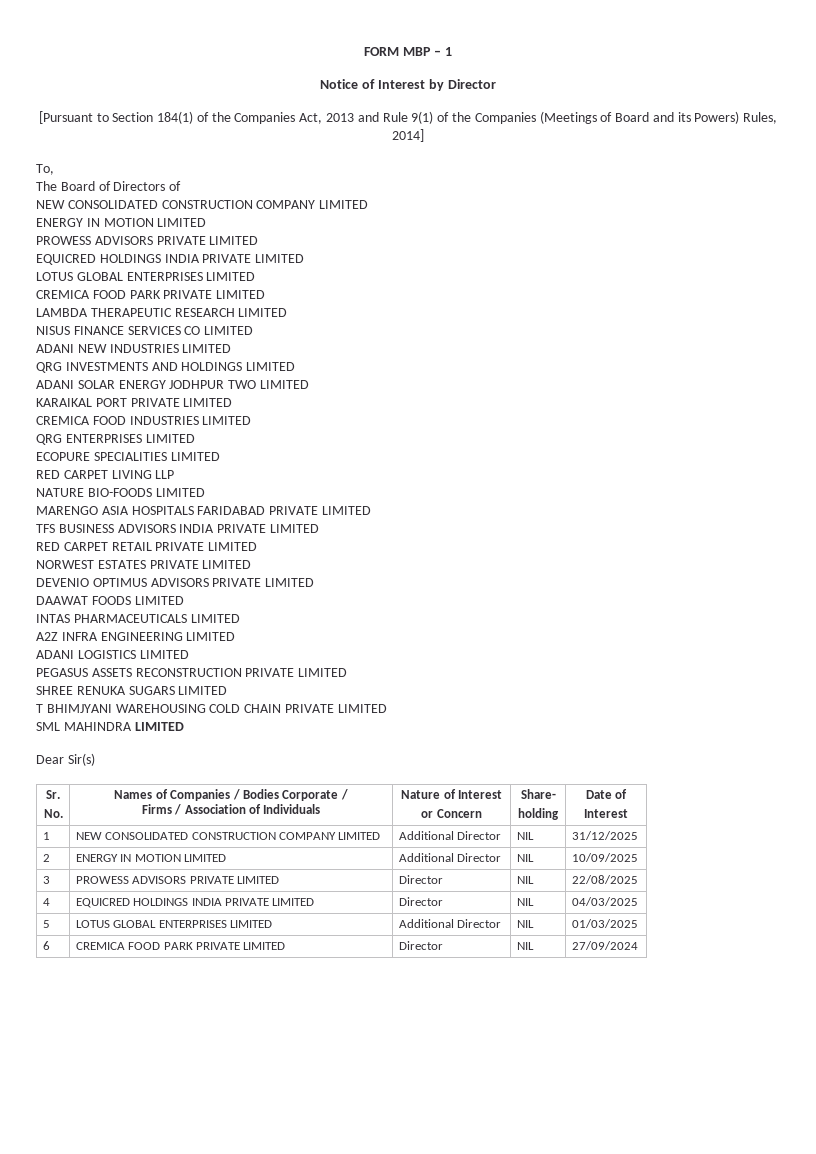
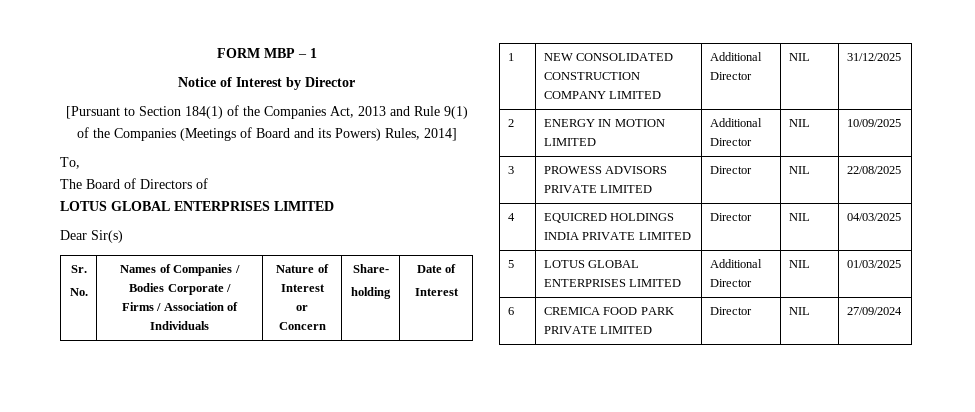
  The Board of Directors of
- NEW CONSOLIDATED CONSTRUCTION COMPANY LIMITED
- ENERGY IN MOTION LIMITED
- PROWESS ADVISORS PRIVATE LIMITED
- EQUICRED HOLDINGS INDIA PRIVATE LIMITED
  LOTUS GLOBAL ENTERPRISES LIMITED
- CREMICA FOOD PARK PRIVATE LIMITED
- LAMBDA THERAPEUTIC RESEARCH LIMITED
- NISUS FINANCE SERVICES CO LIMITED
- ADANI NEW INDUSTRIES LIMITED
- QRG INVESTMENTS AND HOLDINGS LIMITED
- ADANI SOLAR ENERGY JODHPUR TWO LIMITED
- KARAIKAL PORT PRIVATE LIMITED
- CREMICA FOOD INDUSTRIES LIMITED
- QRG ENTERPRISES LIMITED
- ECOPURE SPECIALITIES LIMITED
- RED CARPET LIVING LLP
- NATURE BIO-FOODS LIMITED
- MARENGO ASIA HOSPITALS FARIDABAD PRIVATE LIMITED
- TFS BUSINESS ADVISORS INDIA PRIVATE LIMITED
- RED CARPET RETAIL PRIVATE LIMITED
- NORWEST ESTATES PRIVATE LIMITED
- DEVENIO OPTIMUS ADVISORS PRIVATE LIMITED
- DAAWAT FOODS LIMITED
- INTAS PHARMACEUTICALS LIMITED
- A2Z INFRA ENGINEERING LIMITED
- ADANI LOGISTICS LIMITED
- PEGASUS ASSETS RECONSTRUCTION PRIVATE LIMITED
- SHREE RENUKA SUGARS LIMITED
- T BHIMJYANI WAREHOUSING COLD CHAIN PRIVATE LIMITED
- SML MAHINDRA LIMITED

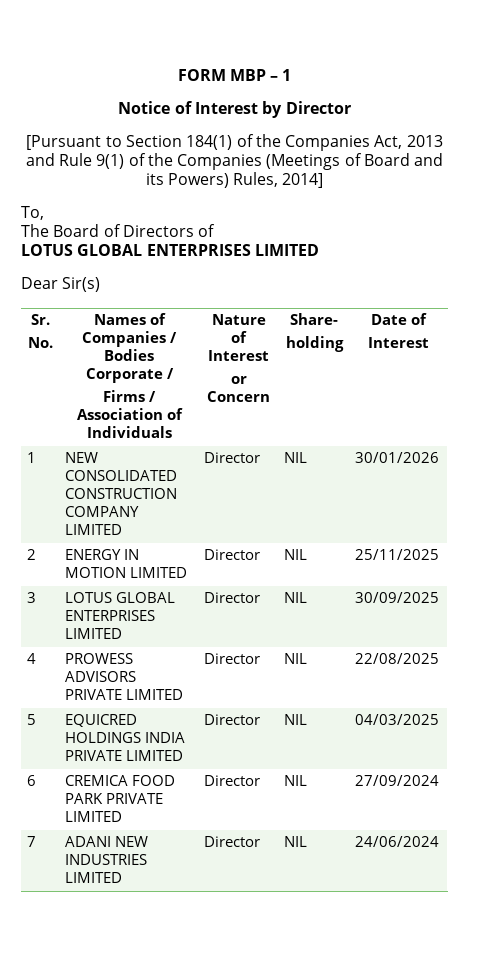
- 1 | NEW CONSOLIDATED CONSTRUCTION COMPANY LIMITED | Additional Director | NIL | 31/12/2025
+ 1 | NEW CONSOLIDATED CONSTRUCTION COMPANY LIMITED | Director | NIL | 30/01/2026
- 2 | ENERGY IN MOTION LIMITED | Additional Director | NIL | 10/09/2025
+ 2 | ENERGY IN MOTION LIMITED | Director | NIL | 25/11/2025
- 3 | PROWESS ADVISORS PRIVATE LIMITED | Director | NIL | 22/08/2025
+ 3 | LOTUS GLOBAL ENTERPRISES LIMITED | Director | NIL | 30/09/2025
+ 4 | PROWESS ADVISORS PRIVATE LIMITED | Director | NIL | 22/08/2025
- 4 | EQUICRED HOLDINGS INDIA PRIVATE LIMITED | Director | NIL | 04/03/2025
+ 5 | EQUICRED HOLDINGS INDIA PRIVATE LIMITED | Director | NIL | 04/03/2025
- 5 | LOTUS GLOBAL ENTERPRISES LIMITED | Additional Director | NIL | 01/03/2025
+ 7 | ADANI NEW INDUSTRIES LIMITED | Director | NIL | 24/06/2024

